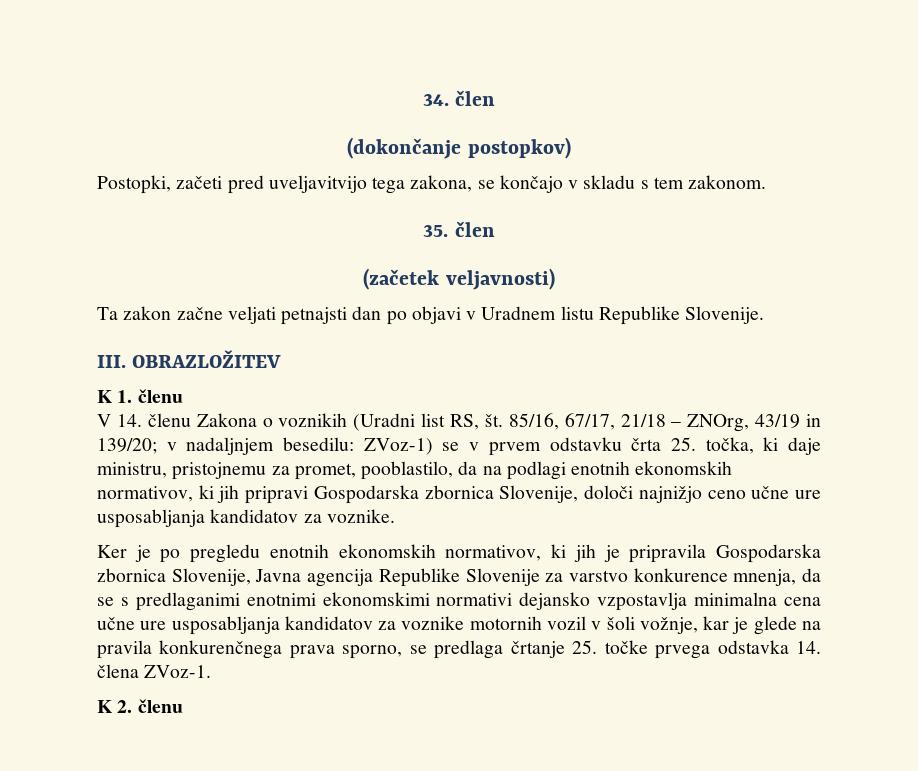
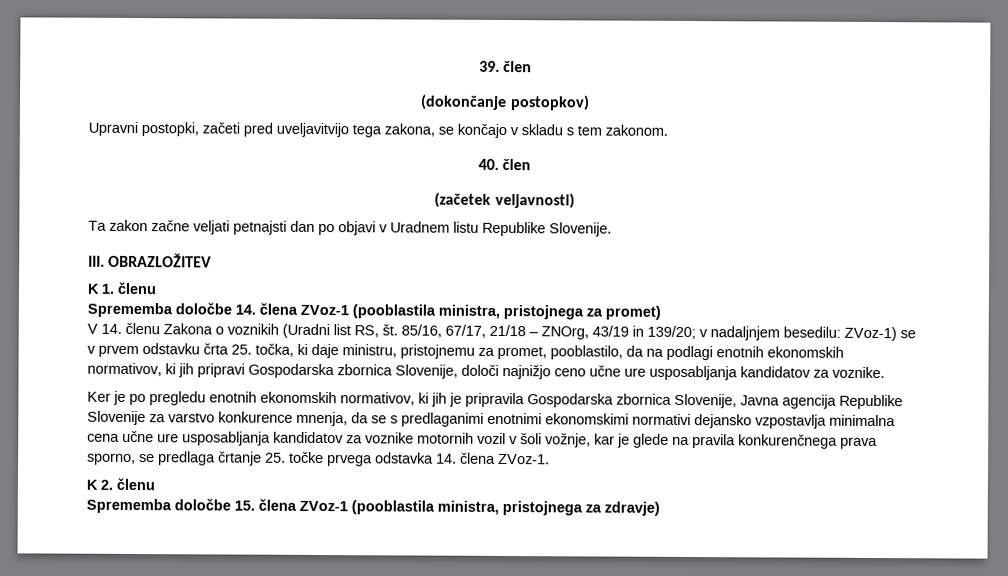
- 34. člen
+ 39. člen
- Postopki, začeti pred uveljavitvijo tega zakona, se končajo v skladu s tem zakonom.
+ Upravni postopki, začeti pred uveljavitvijo tega zakona, se končajo v skladu s tem zakonom.
- 35. člen
+ 40. člen
+ Sprememba določbe 14. člena ZVoz-1 (pooblastila ministra, pristojnega za promet)
+ Sprememba določbe 15. člena ZVoz-1 (pooblastila ministra, pristojnega za zdravje)

